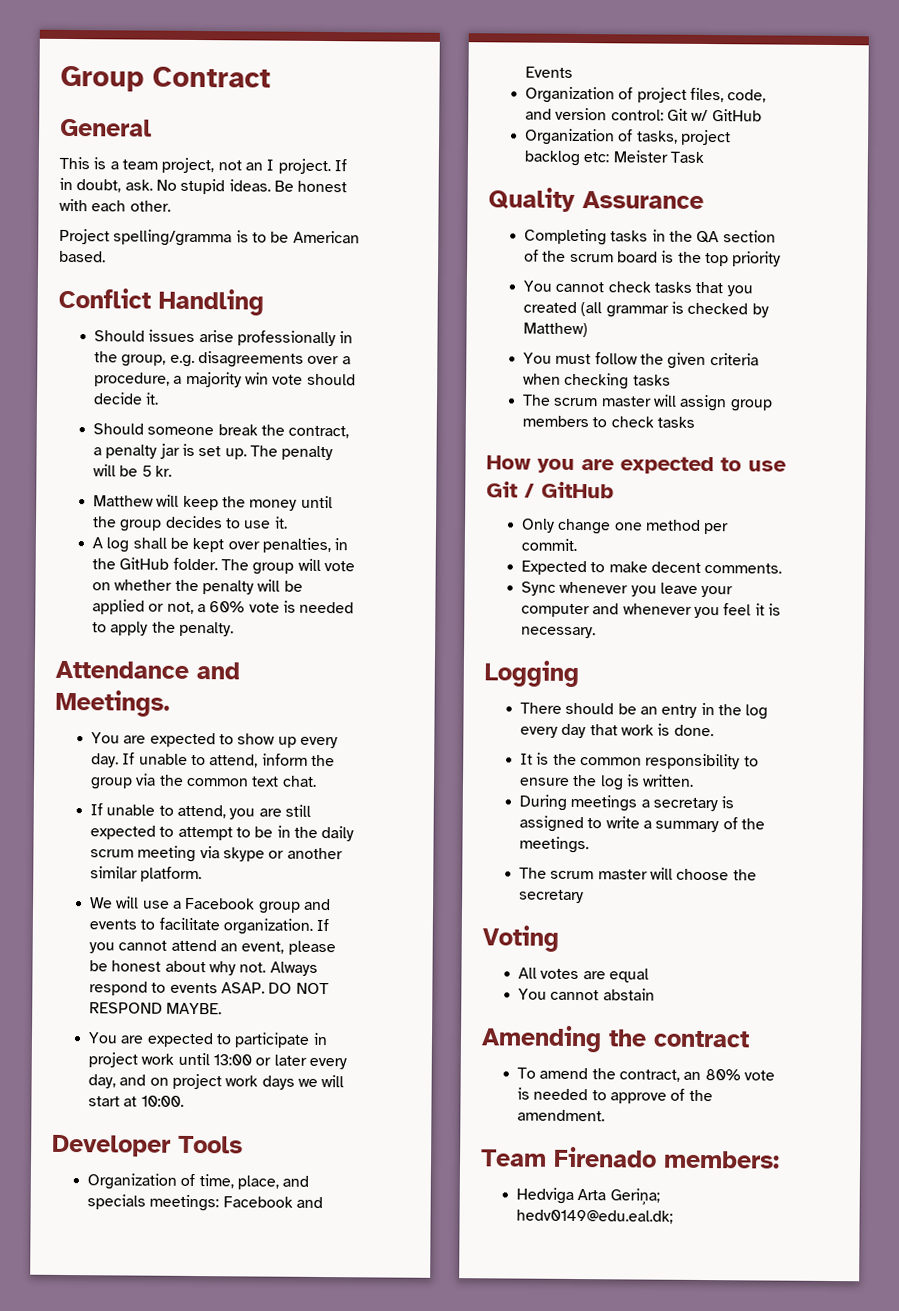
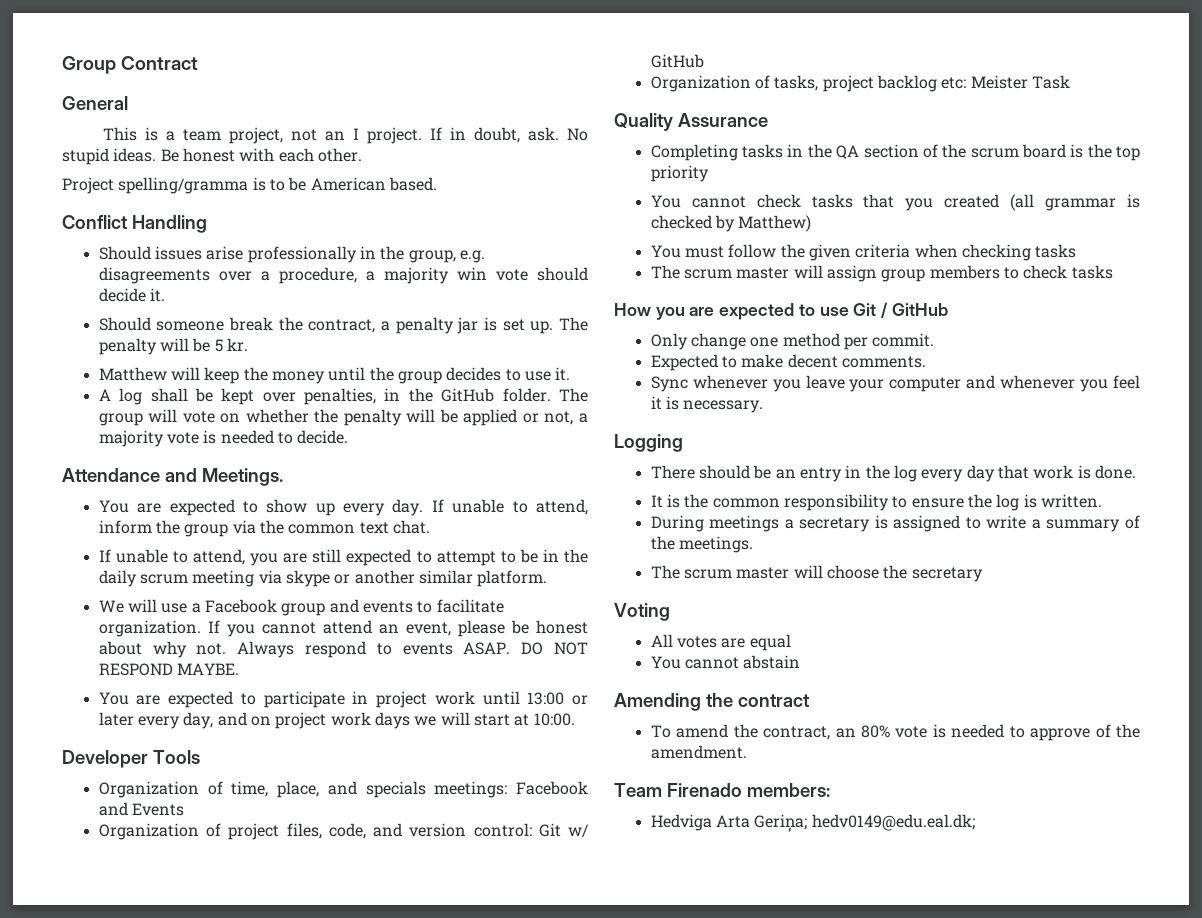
- The group will vote on whether the penalty will be applied or not, a 60% vote is needed to apply the penalty.
+ The group will vote on whether the penalty will be applied or not, a majority vote is needed to decide.

